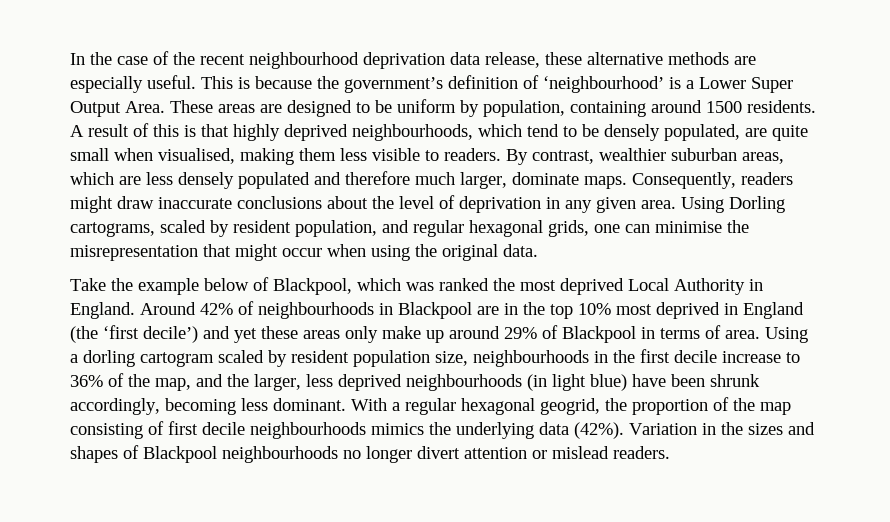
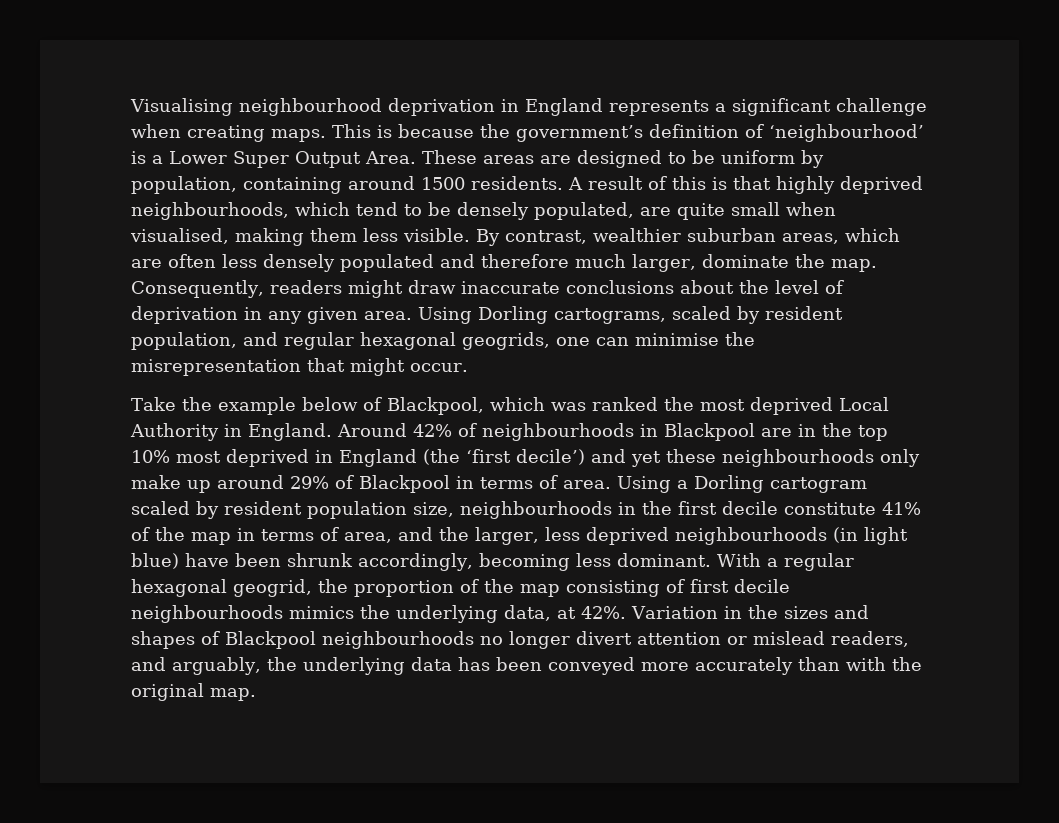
- In the case of the recent neighbourhood deprivation data release, these alternative methods are especially useful.
+ Visualising neighbourhood deprivation in England represents a significant challenge when creating maps.
- A result of this is that highly deprived neighbourhoods, which tend to be densely populated, are quite small when visualised, making them less visible to readers.
+ A result of this is that highly deprived neighbourhoods, which tend to be densely populated, are quite small when visualised, making them less visible.
- By contrast, wealthier suburban areas, which are less densely populated and therefore much larger, dominate maps.
+ By contrast, wealthier suburban areas, which are often less densely populated and therefore much larger, dominate the map.
- Using Dorling cartograms, scaled by resident population, and regular hexagonal grids, one can minimise the misrepresentation that might occur when using the original data.
+ Using Dorling cartograms, scaled by resident population, and regular hexagonal geogrids, one can minimise the misrepresentation that might occur.
- Around 42% of neighbourhoods in Blackpool are in the top 10% most deprived in England (the ‘first decile’) and yet these areas only make up around 29% of Blackpool in terms of area.
+ Around 42% of neighbourhoods in Blackpool are in the top 10% most deprived in England (the ‘first decile’) and yet these neighbourhoods only make up around 29% of Blackpool in terms of area.
- Using a dorling cartogram scaled by resident population size, neighbourhoods in the first decile increase to 36% of the map, and the larger, less deprived neighbourhoods (in light blue) have been shrunk accordingly, becoming less dominant.
+ Using a Dorling cartogram scaled by resident population size, neighbourhoods in the first decile constitute 41% of the map in terms of area, and the larger, less deprived neighbourhoods (in light blue) have been shrunk accordingly, becoming less dominant.
- With a regular hexagonal geogrid, the proportion of the map consisting of first decile neighbourhoods mimics the underlying data (42%).
+ With a regular hexagonal geogrid, the proportion of the map consisting of first decile neighbourhoods mimics the underlying data, at 42%.
- Variation in the sizes and shapes of Blackpool neighbourhoods no longer divert attention or mislead readers.
+ Variation in the sizes and shapes of Blackpool neighbourhoods no longer divert attention or mislead readers, and arguably, the underlying data has been conveyed more accurately than with the original map.

